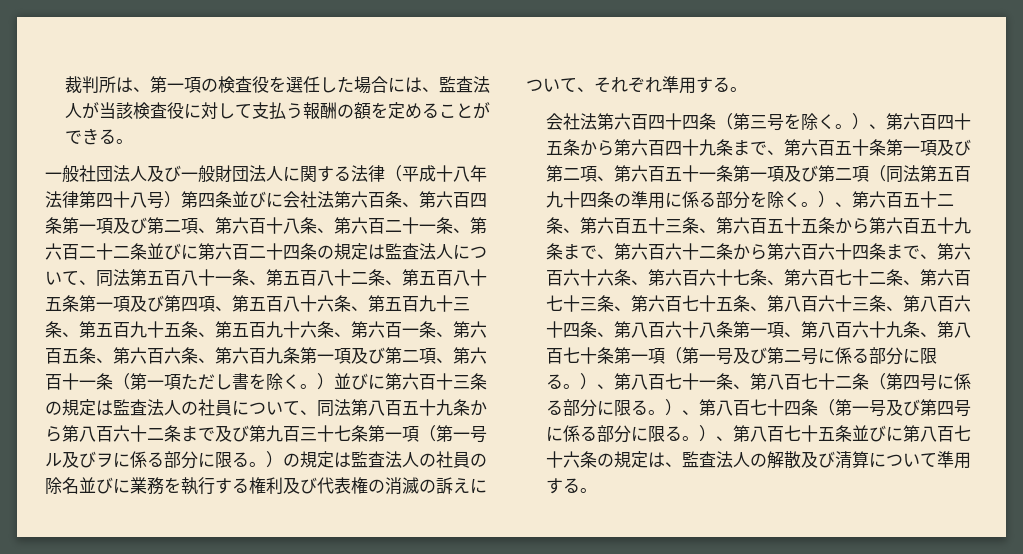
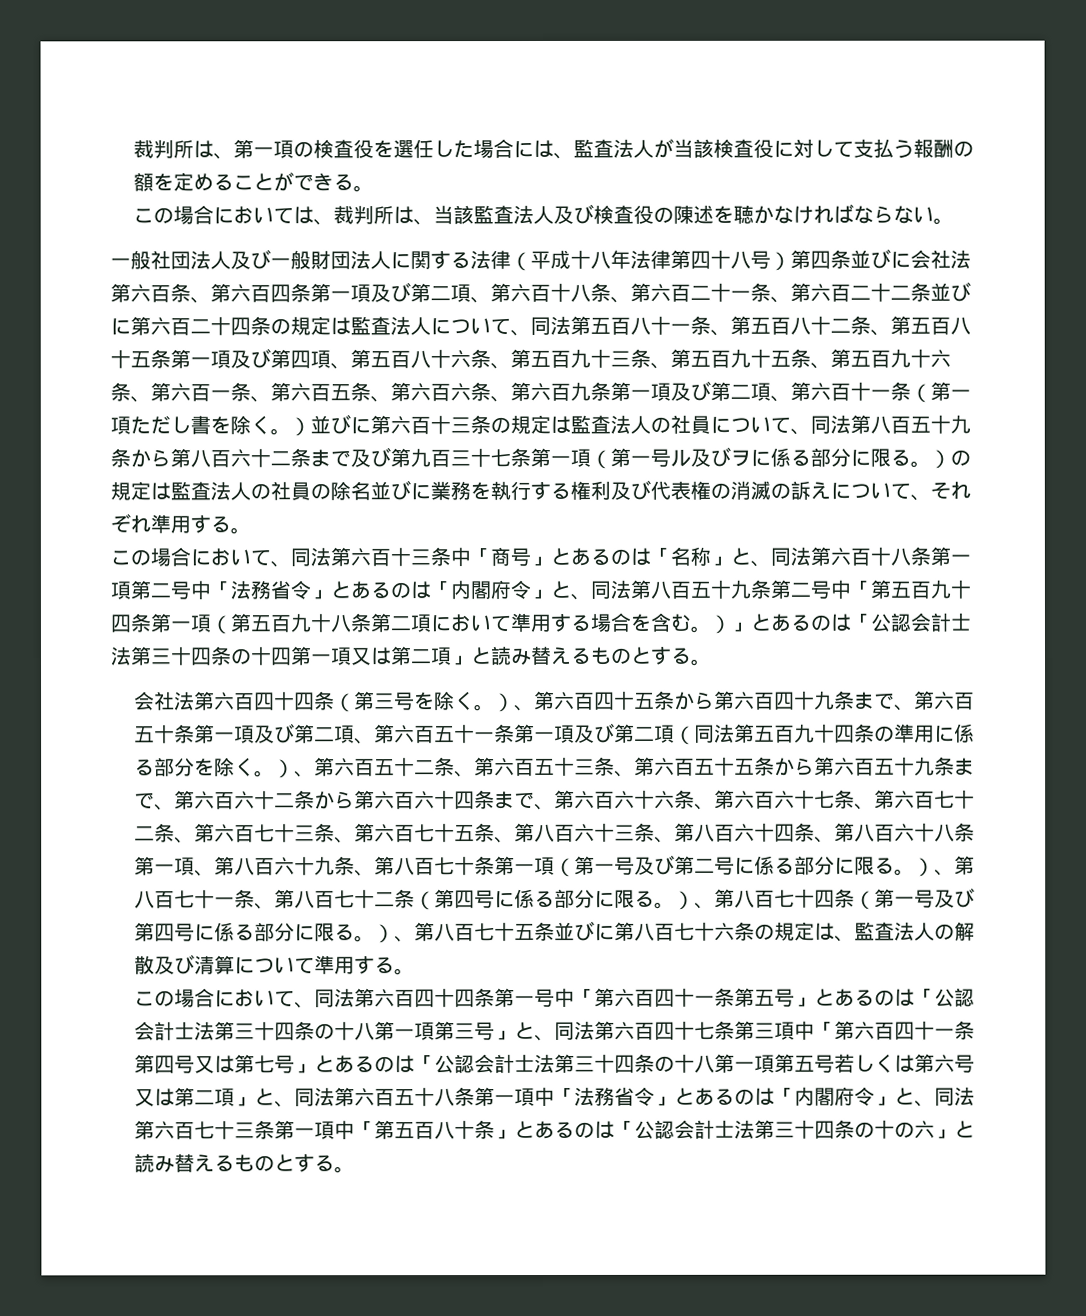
+ この場合においては、裁判所は、当該監査法人及び検査役の陳述を聴かなければならない。
+ この場合において、同法第六百十三条中「商号」とあるのは「名称」と、同法第六百十八条第一項第二号中「法務省令」とあるのは「内閣府令」と、同法第八百五十九条第二号中「第五百九十四条第一項（第五百九十八条第二項において準用する場合を含む。）」とあるのは「公認会計士法第三十四条の十四第一項又は第二項」と読み替えるものとする。
+ この場合において、同法第六百四十四条第一号中「第六百四十一条第五号」とあるのは「公認会計士法第三十四条の十八第一項第三号」と、同法第六百四十七条第三項中「第六百四十一条第四号又は第七号」とあるのは「公認会計士法第三十四条の十八第一項第五号若しくは第六号又は第二項」と、同法第六百五十八条第一項中「法務省令」とあるのは「内閣府令」と、同法第六百七十三条第一項中「第五百八十条」とあるのは「公認会計士法第三十四条の十の六」と読み替えるものとする。

